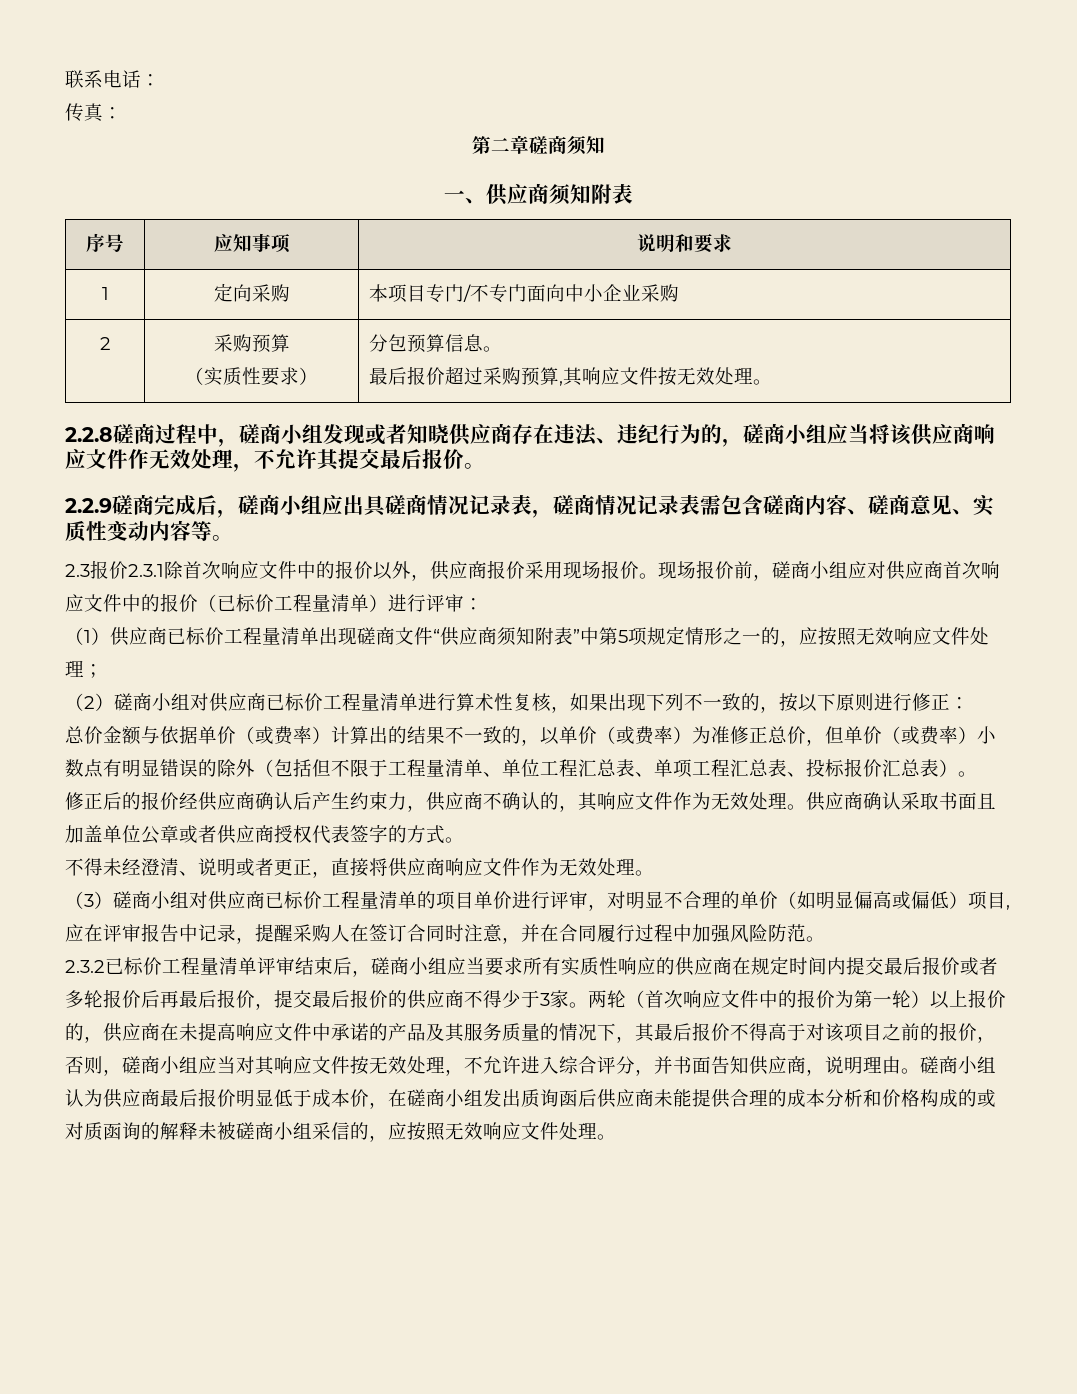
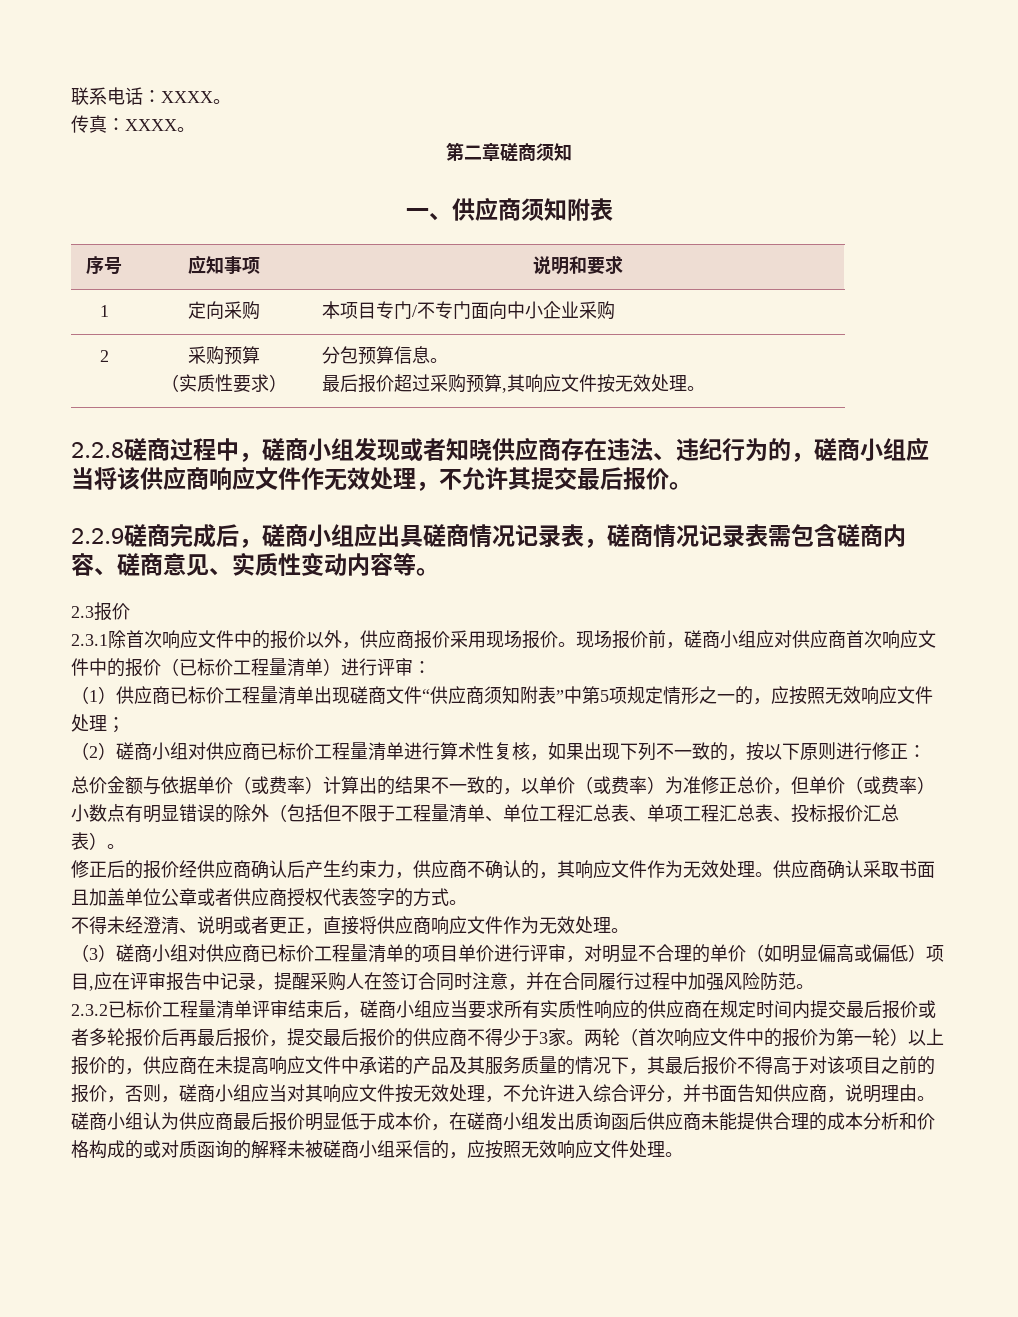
- 联系电话：
+ 联系电话：XXXX。
- 传真：
+ 传真：XXXX。
- 2.3报价2.3.1除首次响应文件中的报价以外，供应商报价采用现场报价。
+ 2.3报价
+ 2.3.1除首次响应文件中的报价以外，供应商报价采用现场报价。

